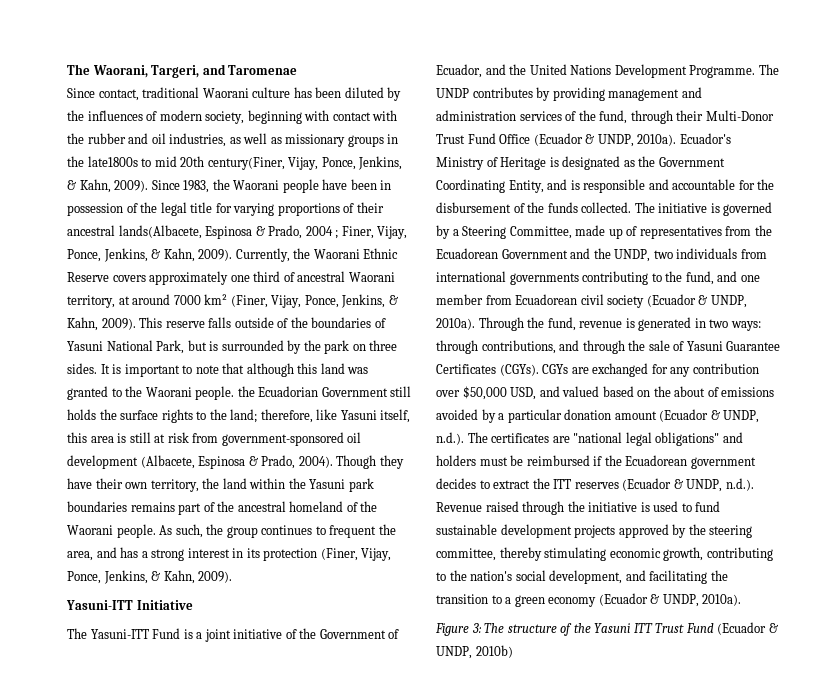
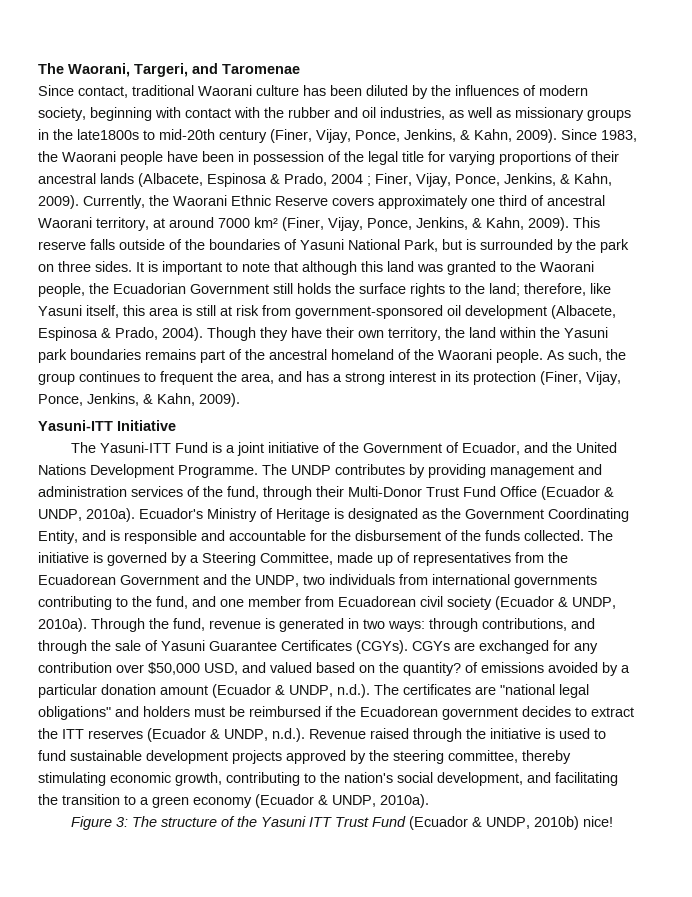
- Since contact, traditional Waorani culture has been diluted by the influences of modern society, beginning with contact with the rubber and oil industries, as well as missionary groups in the late1800s to mid 20th century(Finer, Vijay, Ponce, Jenkins, & Kahn, 2009).
+ Since contact, traditional Waorani culture has been diluted by the influences of modern society, beginning with contact with the rubber and oil industries, as well as missionary groups in the late1800s to mid-20th century (Finer, Vijay, Ponce, Jenkins, & Kahn, 2009).
- Since 1983, the Waorani people have been in possession of the legal title for varying proportions of their ancestral lands(Albacete, Espinosa & Prado, 2004 ; Finer, Vijay, Ponce, Jenkins, & Kahn, 2009).
+ Since 1983, the Waorani people have been in possession of the legal title for varying proportions of their ancestral lands (Albacete, Espinosa & Prado, 2004 ; Finer, Vijay, Ponce, Jenkins, & Kahn, 2009).
- It is important to note that although this land was granted to the Waorani people. the Ecuadorian Government still holds the surface rights to the land; therefore, like Yasuni itself, this area is still at risk from government-sponsored oil development (Albacete, Espinosa & Prado, 2004).
+ It is important to note that although this land was granted to the Waorani people, the Ecuadorian Government still holds the surface rights to the land; therefore, like Yasuni itself, this area is still at risk from government-sponsored oil development (Albacete, Espinosa & Prado, 2004).
- CGYs are exchanged for any contribution over $50,000 USD, and valued based on the about of emissions avoided by a particular donation amount (Ecuador & UNDP, n.d.). The certificates are "national legal obligations" and holders must be reimbursed if the Ecuadorean government decides to extract the ITT reserves (Ecuador & UNDP, n.d.). Revenue raised through the initiative is used to fund sustainable development projects approved by the steering committee, thereby stimulating economic growth, contributing to the nation's social development, and facilitating the transition to a green economy (Ecuador & UNDP, 2010a).
+ CGYs are exchanged for any contribution over $50,000 USD, and valued based on the quantity? of emissions avoided by a particular donation amount (Ecuador & UNDP, n.d.). The certificates are "national legal obligations" and holders must be reimbursed if the Ecuadorean government decides to extract the ITT reserves (Ecuador & UNDP, n.d.). Revenue raised through the initiative is used to fund sustainable development projects approved by the steering committee, thereby stimulating economic growth, contributing to the nation's social development, and facilitating the transition to a green economy (Ecuador & UNDP, 2010a).
- Figure 3: The structure of the Yasuni ITT Trust Fund (Ecuador & UNDP, 2010b)
+ Figure 3: The structure of the Yasuni ITT Trust Fund (Ecuador & UNDP, 2010b) nice!

